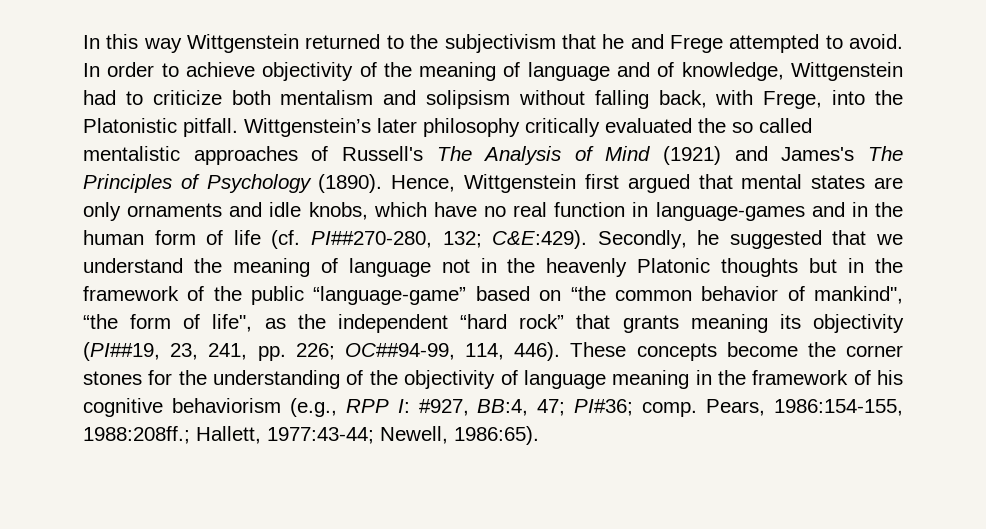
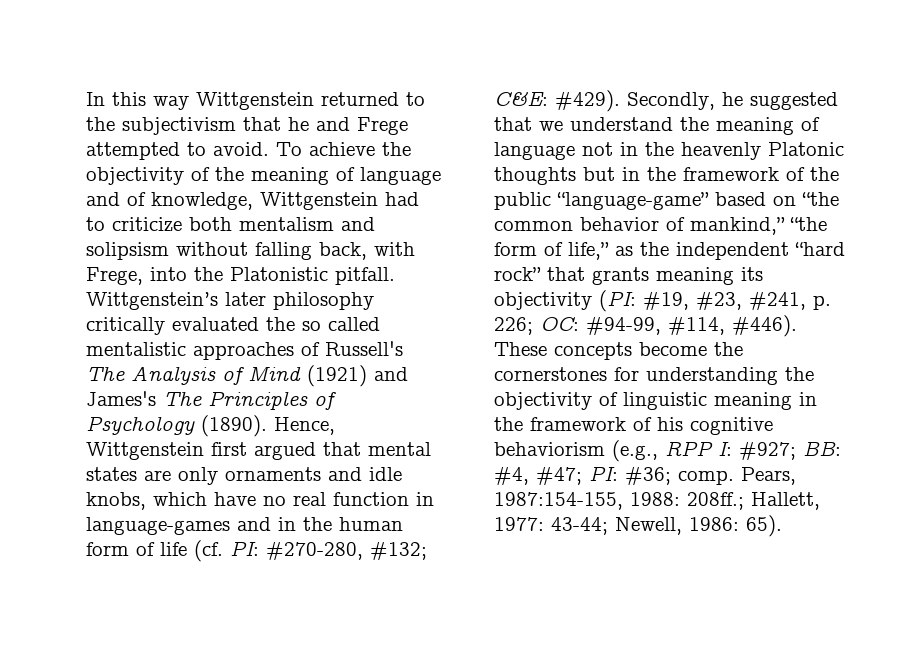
- In order to achieve objectivity of the meaning of language and of knowledge, Wittgenstein had to criticize both mentalism and solipsism without falling back, with Frege, into the Platonistic pitfall.
+ To achieve the objectivity of the meaning of language and of knowledge, Wittgenstein had to criticize both mentalism and solipsism without falling back, with Frege, into the Platonistic pitfall.
- Hence, Wittgenstein first argued that mental states are only ornaments and idle knobs, which have no real function in language-games and in the human form of life (cf. PI##270-280, 132; C&E:429).
+ Hence, Wittgenstein first argued that mental states are only ornaments and idle knobs, which have no real function in language-games and in the human form of life (cf. PI: #270-280, #132; C&E: #429).
- Secondly, he suggested that we understand the meaning of language not in the heavenly Platonic thoughts but in the framework of the public “language-game” based on “the common behavior of mankind", “the form of life", as the independent “hard rock” that grants meaning its objectivity (PI##19, 23, 241, pp. 226; OC##94-99, 114, 446). These concepts become the corner stones for the understanding of the objectivity of language meaning in the framework of his cognitive behaviorism (e.g., RPP I: #927, BB:4, 47; PI#36; comp. Pears, 1986:154-155, 1988:208ff.; Hallett, 1977:43-44; Newell, 1986:65).
+ Secondly, he suggested that we understand the meaning of language not in the heavenly Platonic thoughts but in the framework of the public “language-game” based on “the common behavior of mankind,” “the form of life,” as the independent “hard rock” that grants meaning its objectivity (PI: #19, #23, #241, p. 226; OC: #94-99, #114, #446). These concepts become the cornerstones for understanding the objectivity of linguistic meaning in the framework of his cognitive behaviorism (e.g., RPP I: #927; BB: #4, #47; PI: #36; comp. Pears, 1987:154-155, 1988: 208ff.; Hallett, 1977: 43-44; Newell, 1986: 65).

